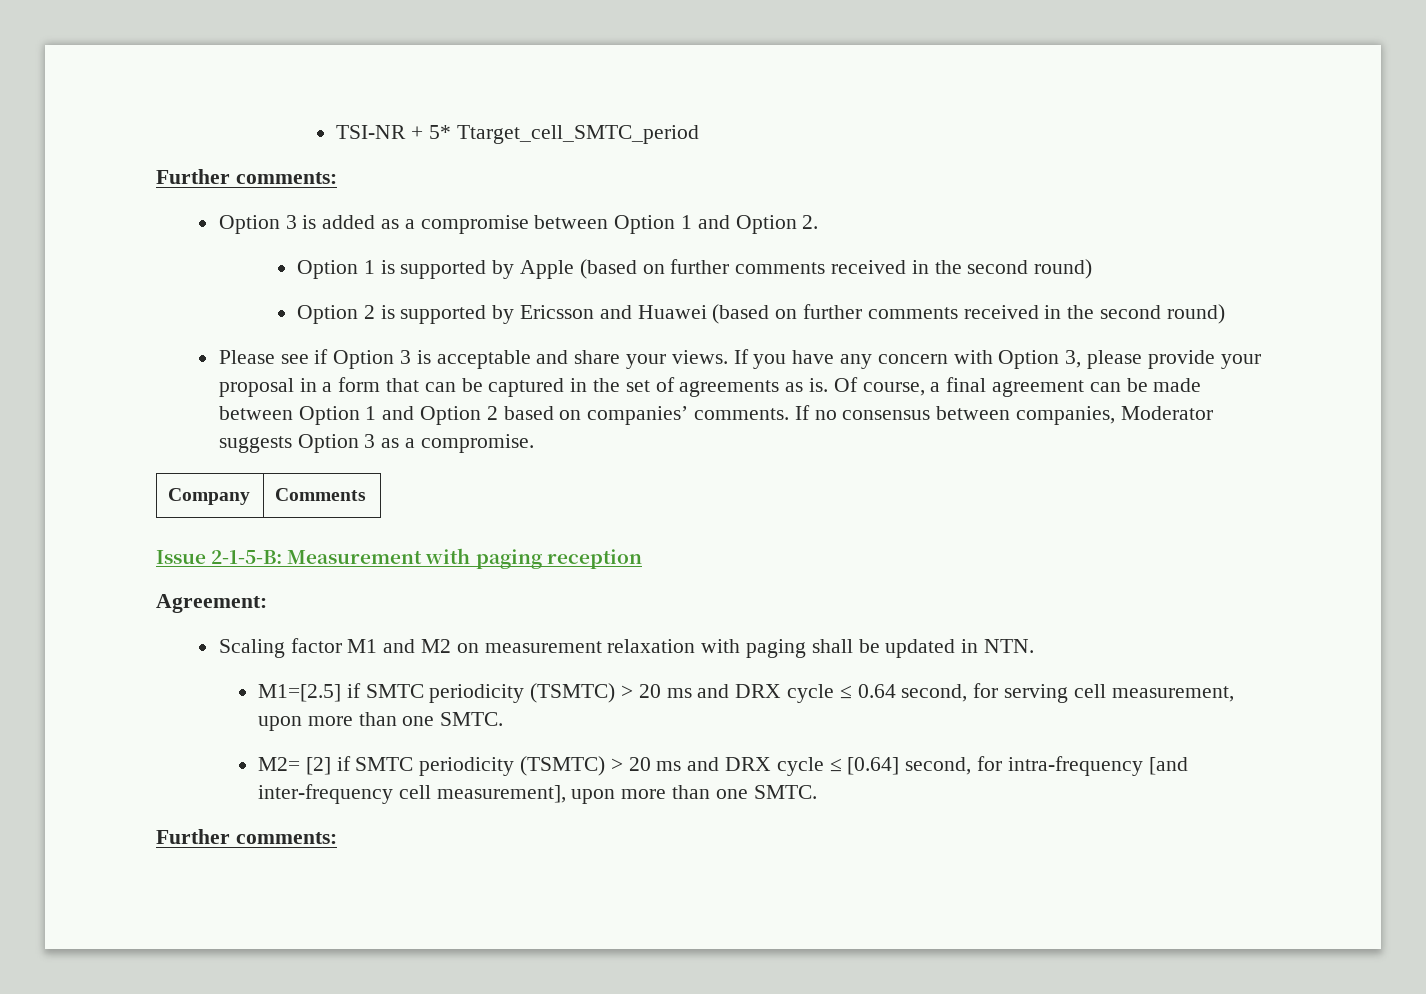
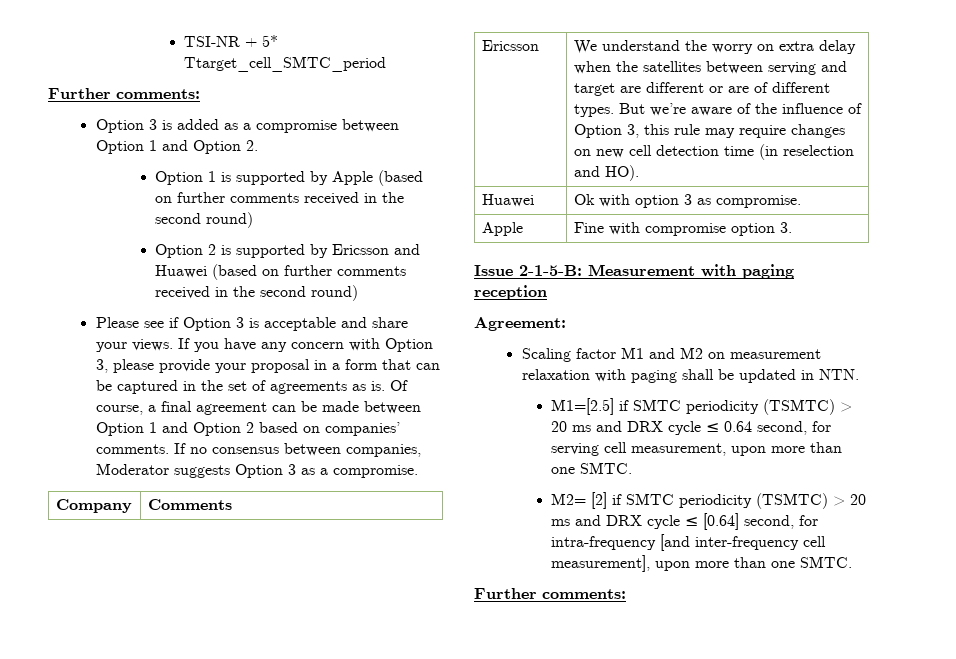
+ Ericsson | We understand the worry on extra delay when the satellites between serving and target are different or are of different types. But we’re aware of the influence of Option 3, this rule may require changes on new cell detection time (in reselection and HO).
+ Huawei | Ok with option 3 as compromise.
+ Apple | Fine with compromise option 3.

